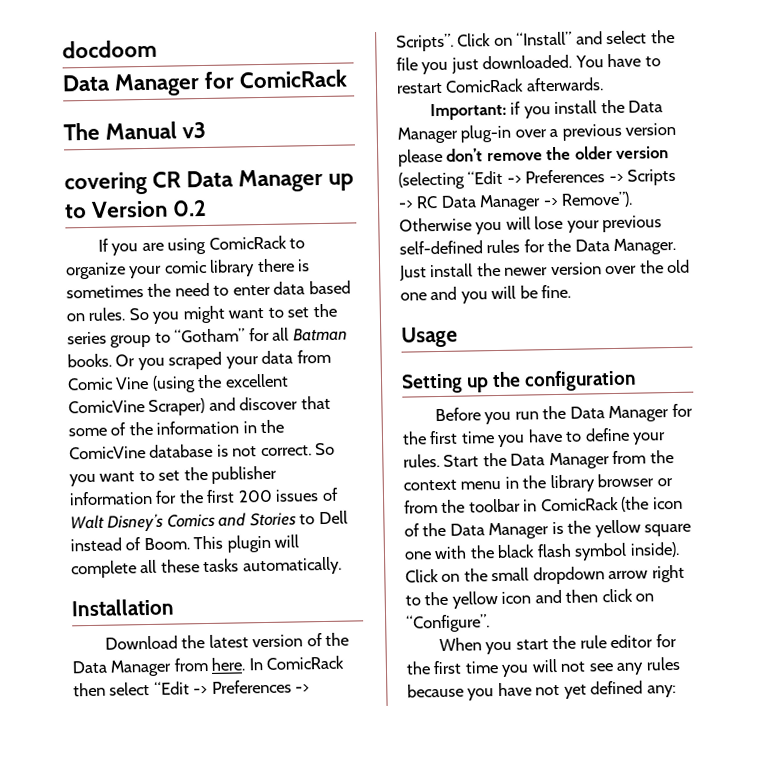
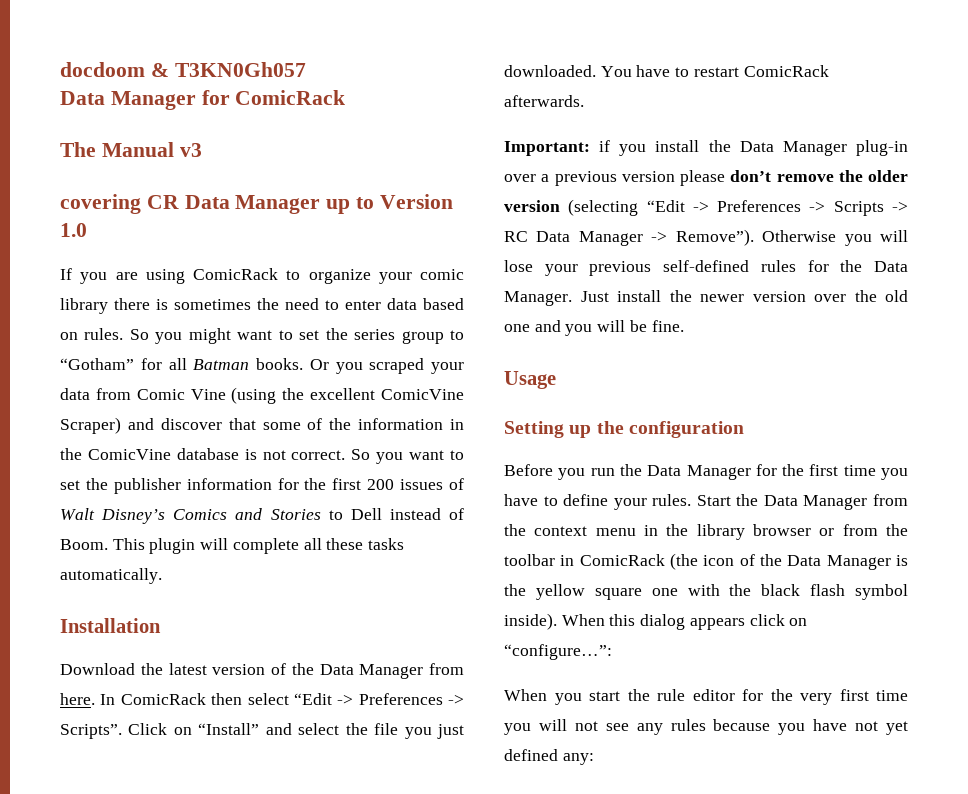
- docdoom
+ docdoom & T3KN0Gh057
- covering CR Data Manager up to Version 0.2
+ covering CR Data Manager up to Version 1.0
- Click on the small dropdown arrow right to the yellow icon and then click on “Configure”.
+ When this dialog appears click on “configure…”:
- When you start the rule editor for the first time you will not see any rules because you have not yet defined any:
+ When you start the rule editor for the very first time you will not see any rules because you have not yet defined any:

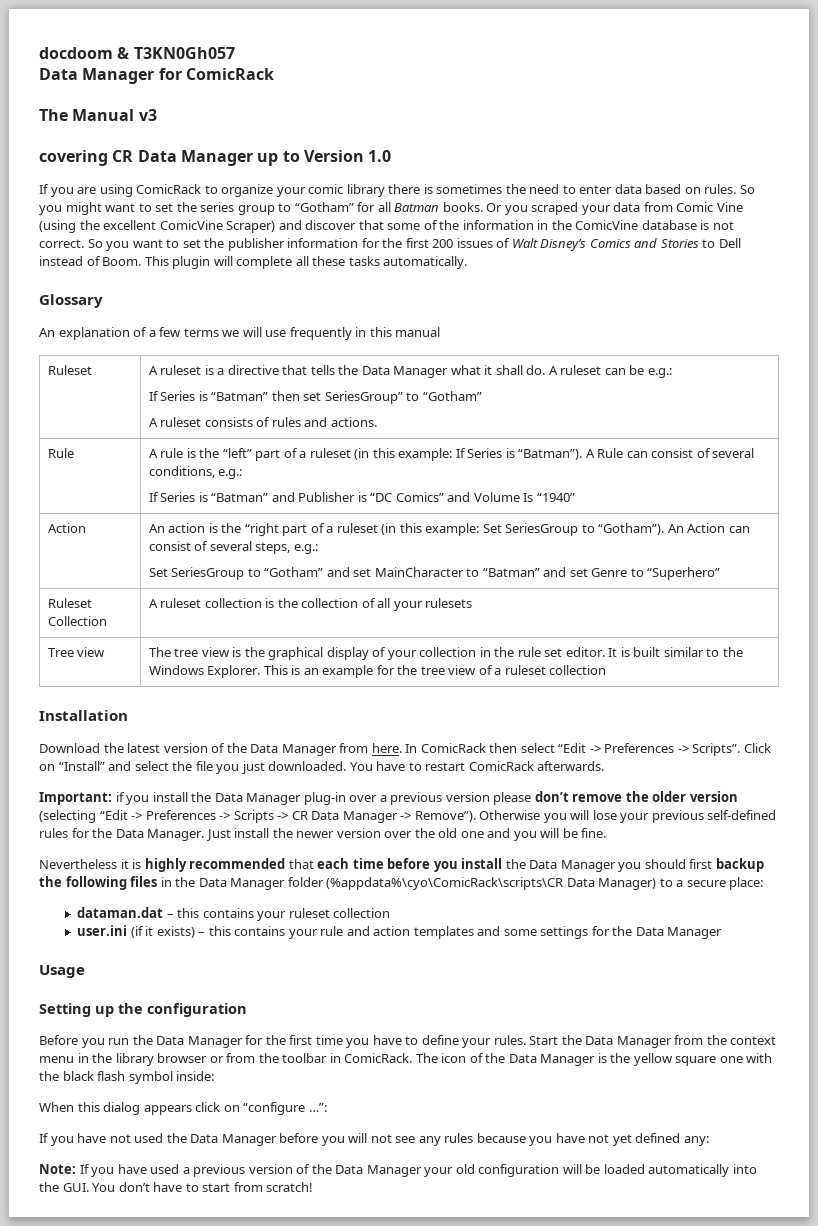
+ Glossary
+ An explanation of a few terms we will use frequently in this manual
+ Ruleset | A ruleset is a directive that tells the Data Manager what it shall do. A ruleset can be e.g.:
+ If Series is “Batman” then set SeriesGroup” to “Gotham”
+ A ruleset consists of rules and actions.
+ Rule | A rule is the “left” part of a ruleset (in this example: If Series is “Batman”). A Rule can consist of several conditions, e.g.:
+ If Series is “Batman” and Publisher is “DC Comics” and Volume Is “1940”
+ Action | An action is the “right part of a ruleset (in this example: Set SeriesGroup to “Gotham”). An Action can consist of several steps, e.g.:
+ Set SeriesGroup to “Gotham” and set MainCharacter to “Batman” and set Genre to “Superhero”
+ Ruleset Collection | A ruleset collection is the collection of all your rulesets
+ Tree view | The tree view is the graphical display of your collection in the rule set editor. It is built similar to the Windows Explorer. This is an example for the tree view of a ruleset collection
- Important: if you install the Data Manager plug-in over a previous version please don’t remove the older version (selecting “Edit -> Preferences -> Scripts -> RC Data Manager -> Remove”).
+ Important: if you install the Data Manager plug-in over a previous version please don’t remove the older version (selecting “Edit -> Preferences -> Scripts -> CR Data Manager -> Remove”).
+ Nevertheless it is highly recommended that each time before you install the Data Manager you should first backup the following files in the Data Manager folder (%appdata%\cyo\ComicRack\scripts\CR Data Manager) to a secure place:
+ dataman.dat – this contains your ruleset collection
+ user.ini (if it exists) – this contains your rule and action templates and some settings for the Data Manager
- Start the Data Manager from the context menu in the library browser or from the toolbar in ComicRack (the icon of the Data Manager is the yellow square one with the black flash symbol inside). When this dialog appears click on “configure…”:
- When you start the rule editor for the very first time you will not see any rules because you have not yet defined any:
+ Start the Data Manager from the context menu in the library browser or from the toolbar in ComicRack. The icon of the Data Manager is the yellow square one with the black flash symbol inside:
+ When this dialog appears click on “configure …”:
+ If you have not used the Data Manager before you will not see any rules because you have not yet defined any:
+ Note: If you have used a previous version of the Data Manager your old configuration will be loaded automatically into the GUI. You don’t have to start from scratch!

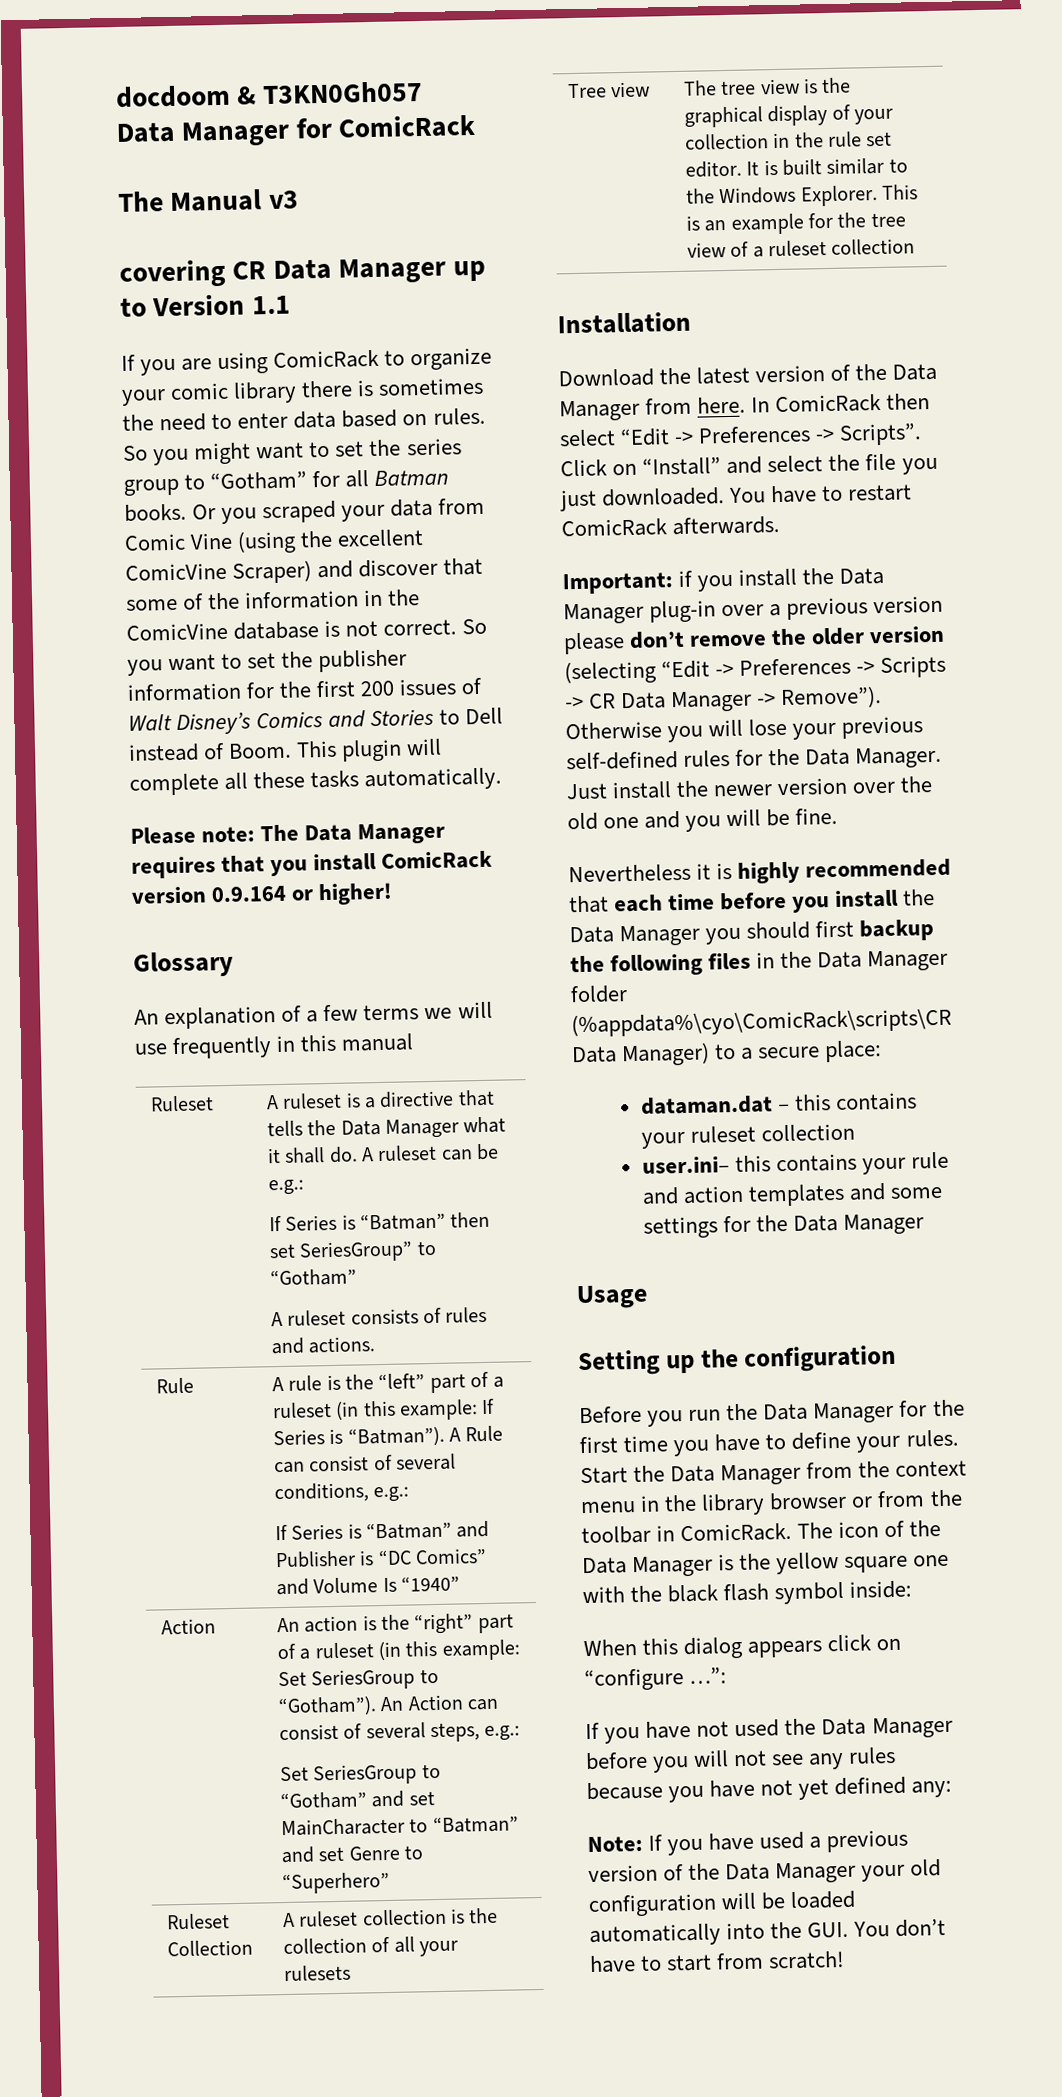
- covering CR Data Manager up to Version 1.0
+ covering CR Data Manager up to Version 1.1
+ Please note: The Data Manager requires that you install ComicRack version 0.9.164 or higher!
- Action | An action is the “right part of a ruleset (in this example: Set SeriesGroup to “Gotham”). An Action can consist of several steps, e.g.:
+ Action | An action is the “right” part of a ruleset (in this example: Set SeriesGroup to “Gotham”). An Action can consist of several steps, e.g.:
- user.ini (if it exists) – this contains your rule and action templates and some settings for the Data Manager
+ user.ini– this contains your rule and action templates and some settings for the Data Manager

